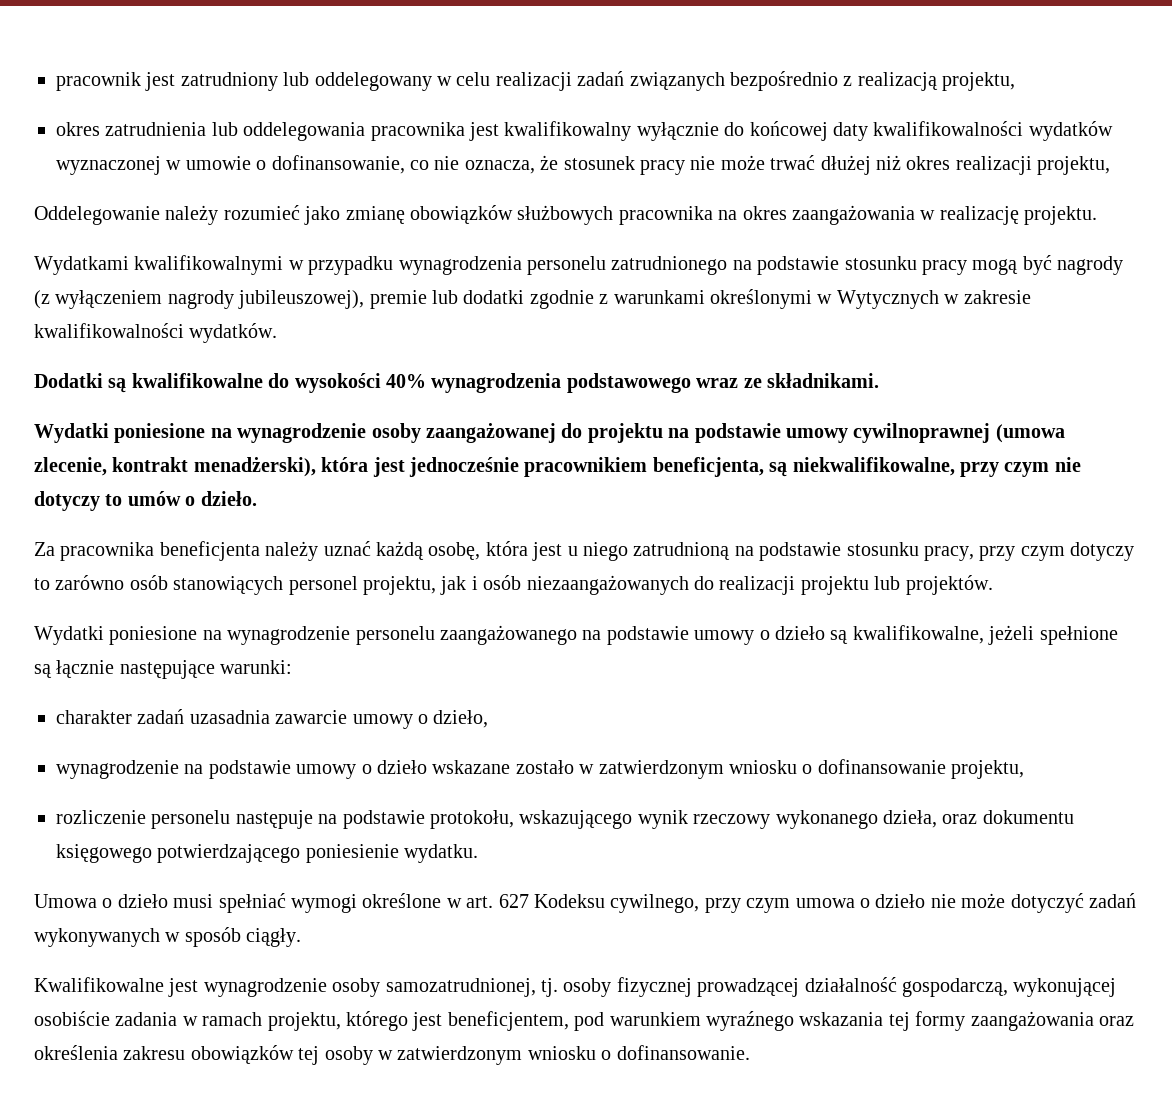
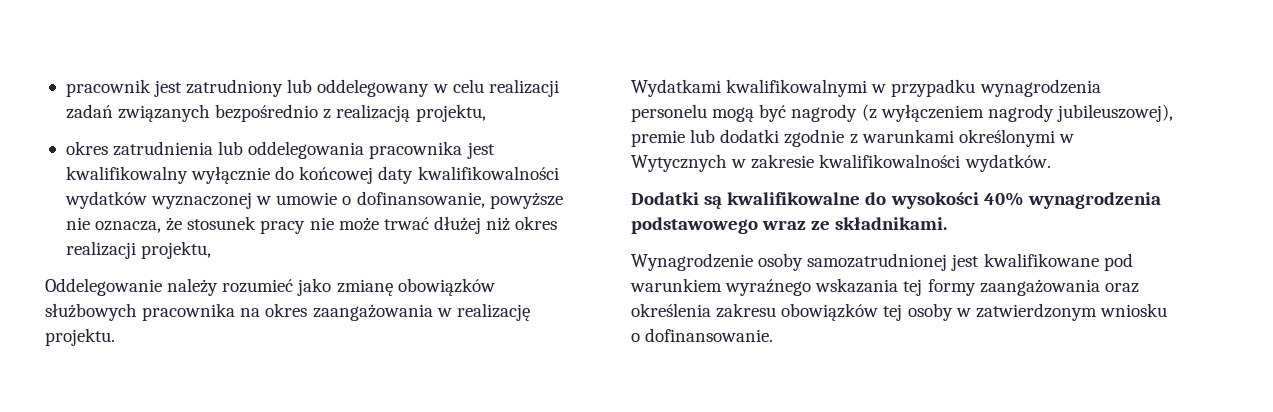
- okres zatrudnienia lub oddelegowania pracownika jest kwalifikowalny wyłącznie do końcowej daty kwalifikowalności wydatków wyznaczonej w umowie o dofinansowanie, co nie oznacza, że stosunek pracy nie może trwać dłużej niż okres realizacji projektu,
+ okres zatrudnienia lub oddelegowania pracownika jest kwalifikowalny wyłącznie do końcowej daty kwalifikowalności wydatków wyznaczonej w umowie o dofinansowanie, powyższe nie oznacza, że stosunek pracy nie może trwać dłużej niż okres realizacji projektu,
- Wydatkami kwalifikowalnymi w przypadku wynagrodzenia personelu zatrudnionego na podstawie stosunku pracy mogą być nagrody (z wyłączeniem nagrody jubileuszowej), premie lub dodatki zgodnie z warunkami określonymi w Wytycznych w zakresie kwalifikowalności wydatków.
+ Wydatkami kwalifikowalnymi w przypadku wynagrodzenia personelu mogą być nagrody (z wyłączeniem nagrody jubileuszowej), premie lub dodatki zgodnie z warunkami określonymi w Wytycznych w zakresie kwalifikowalności wydatków.
- Wydatki poniesione na wynagrodzenie osoby zaangażowanej do projektu na podstawie umowy cywilnoprawnej (umowa zlecenie, kontrakt menadżerski), która jest jednocześnie pracownikiem beneficjenta, są niekwalifikowalne, przy czym nie dotyczy to umów o dzieło.
- Za pracownika beneficjenta należy uznać każdą osobę, która jest u niego zatrudnioną na podstawie stosunku pracy, przy czym dotyczy to zarówno osób stanowiących personel projektu, jak i osób niezaangażowanych do realizacji projektu lub projektów.
- Wydatki poniesione na wynagrodzenie personelu zaangażowanego na podstawie umowy o dzieło są kwalifikowalne, jeżeli spełnione są łącznie następujące warunki:
- charakter zadań uzasadnia zawarcie umowy o dzieło,
- wynagrodzenie na podstawie umowy o dzieło wskazane zostało w zatwierdzonym wniosku o dofinansowanie projektu,
- rozliczenie personelu następuje na podstawie protokołu, wskazującego wynik rzeczowy wykonanego dzieła, oraz dokumentu księgowego potwierdzającego poniesienie wydatku.
- Umowa o dzieło musi spełniać wymogi określone w art. 627 Kodeksu cywilnego, przy czym umowa o dzieło nie może dotyczyć zadań wykonywanych w sposób ciągły.
- Kwalifikowalne jest wynagrodzenie osoby samozatrudnionej, tj. osoby fizycznej prowadzącej działalność gospodarczą, wykonującej osobiście zadania w ramach projektu, którego jest beneficjentem, pod warunkiem wyraźnego wskazania tej formy zaangażowania oraz określenia zakresu obowiązków tej osoby w zatwierdzonym wniosku o dofinansowanie.
+ Wynagrodzenie osoby samozatrudnionej jest kwalifikowane pod warunkiem wyraźnego wskazania tej formy zaangażowania oraz określenia zakresu obowiązków tej osoby w zatwierdzonym wniosku o dofinansowanie.

